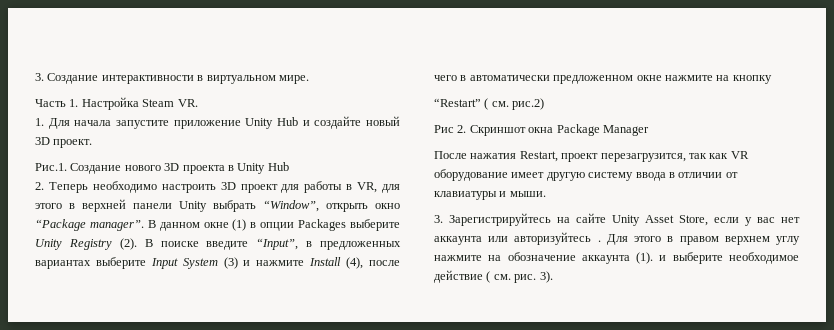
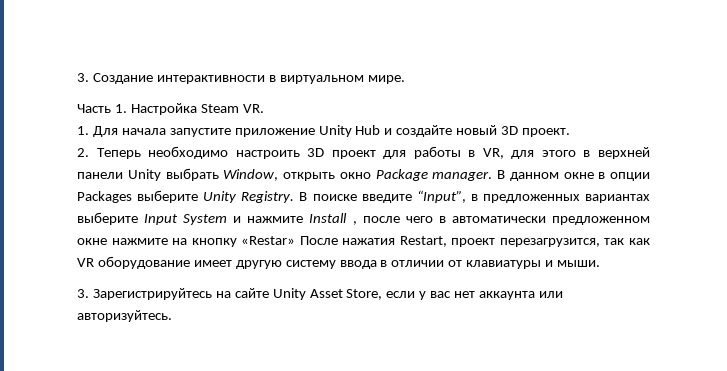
- Рис.1. Создание нового 3D проекта в Unity Hub
- 2. Теперь необходимо настроить 3D проект для работы в VR, для этого в верхней панели Unity выбрать “Window”, открыть окно “Package manager”.
+ 2. Теперь необходимо настроить 3D проект для работы в VR, для этого в верхней панели Unity выбрать Window, открыть окно Package manager.
- В данном окне (1) в опции Packages выберите Unity Registry (2).
+ В данном окне в опции Packages выберите Unity Registry.
- В поиске введите “Input”, в предложенных вариантах выберите Input System (3) и нажмите Install (4), после чего в автоматически предложенном окне нажмите на кнопку
- “Restart” ( см. рис.2)
- Рис 2. Скриншот окна Package Manager
- После нажатия Restart, проект перезагрузится, так как VR оборудование имеет другую систему ввода в отличии от клавиатуры и мыши.
+ В поиске введите “Input”, в предложенных вариантах выберите Input System и нажмите Install , после чего в автоматически предложенном окне нажмите на кнопку «Restar» После нажатия Restart, проект перезагрузится, так как VR оборудование имеет другую систему ввода в отличии от клавиатуры и мыши.
- 3. Зарегистрируйтесь на сайте Unity Asset Store, если у вас нет аккаунта или авторизуйтесь . Для этого в правом верхнем углу нажмите на обозначение аккаунта (1). и выберите необходимое действие ( см. рис. 3).
+ 3. Зарегистрируйтесь на сайте Unity Asset Store, если у вас нет аккаунта или авторизуйтесь.

